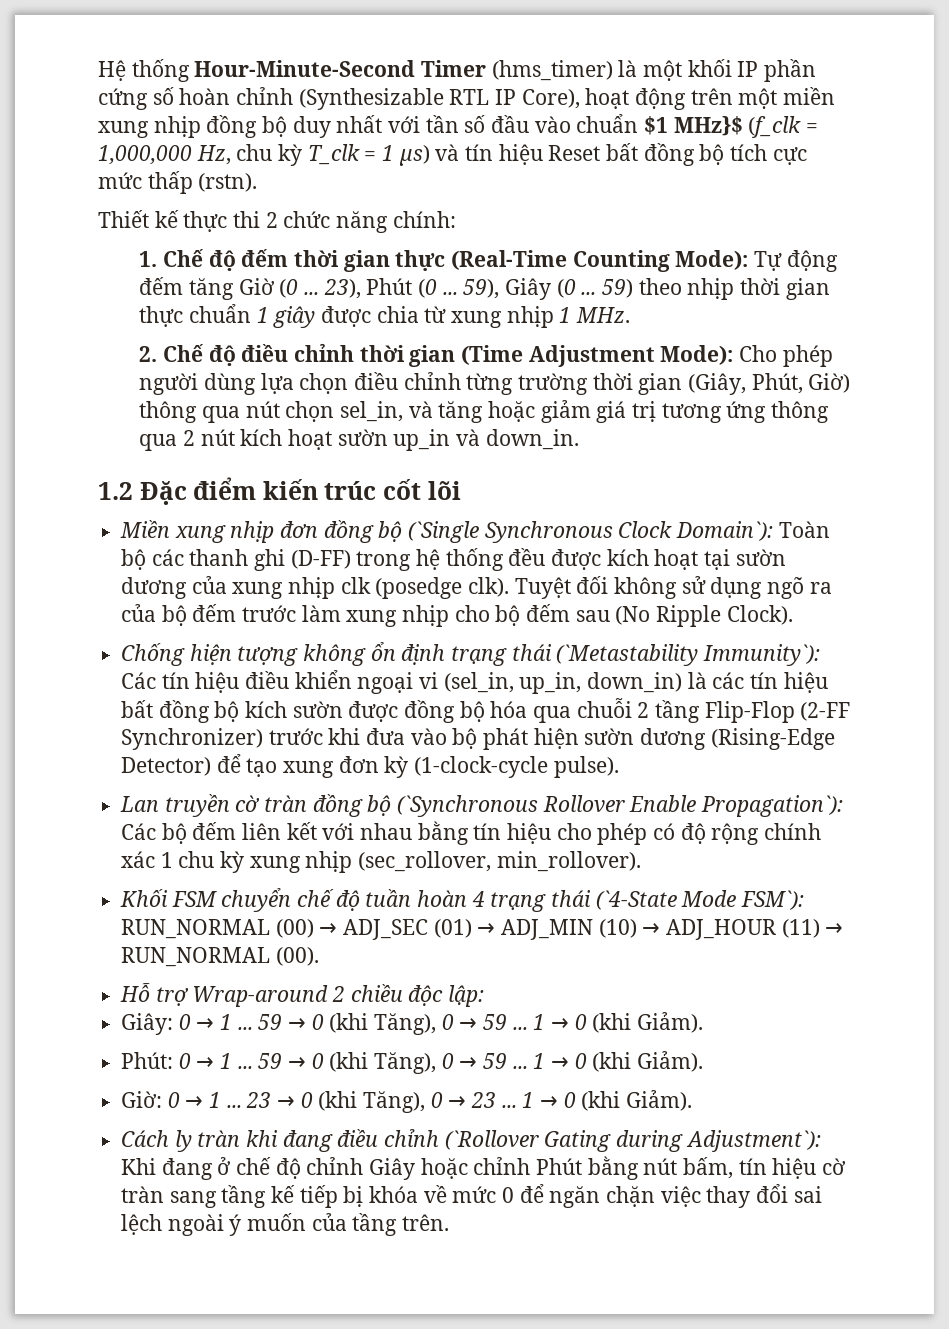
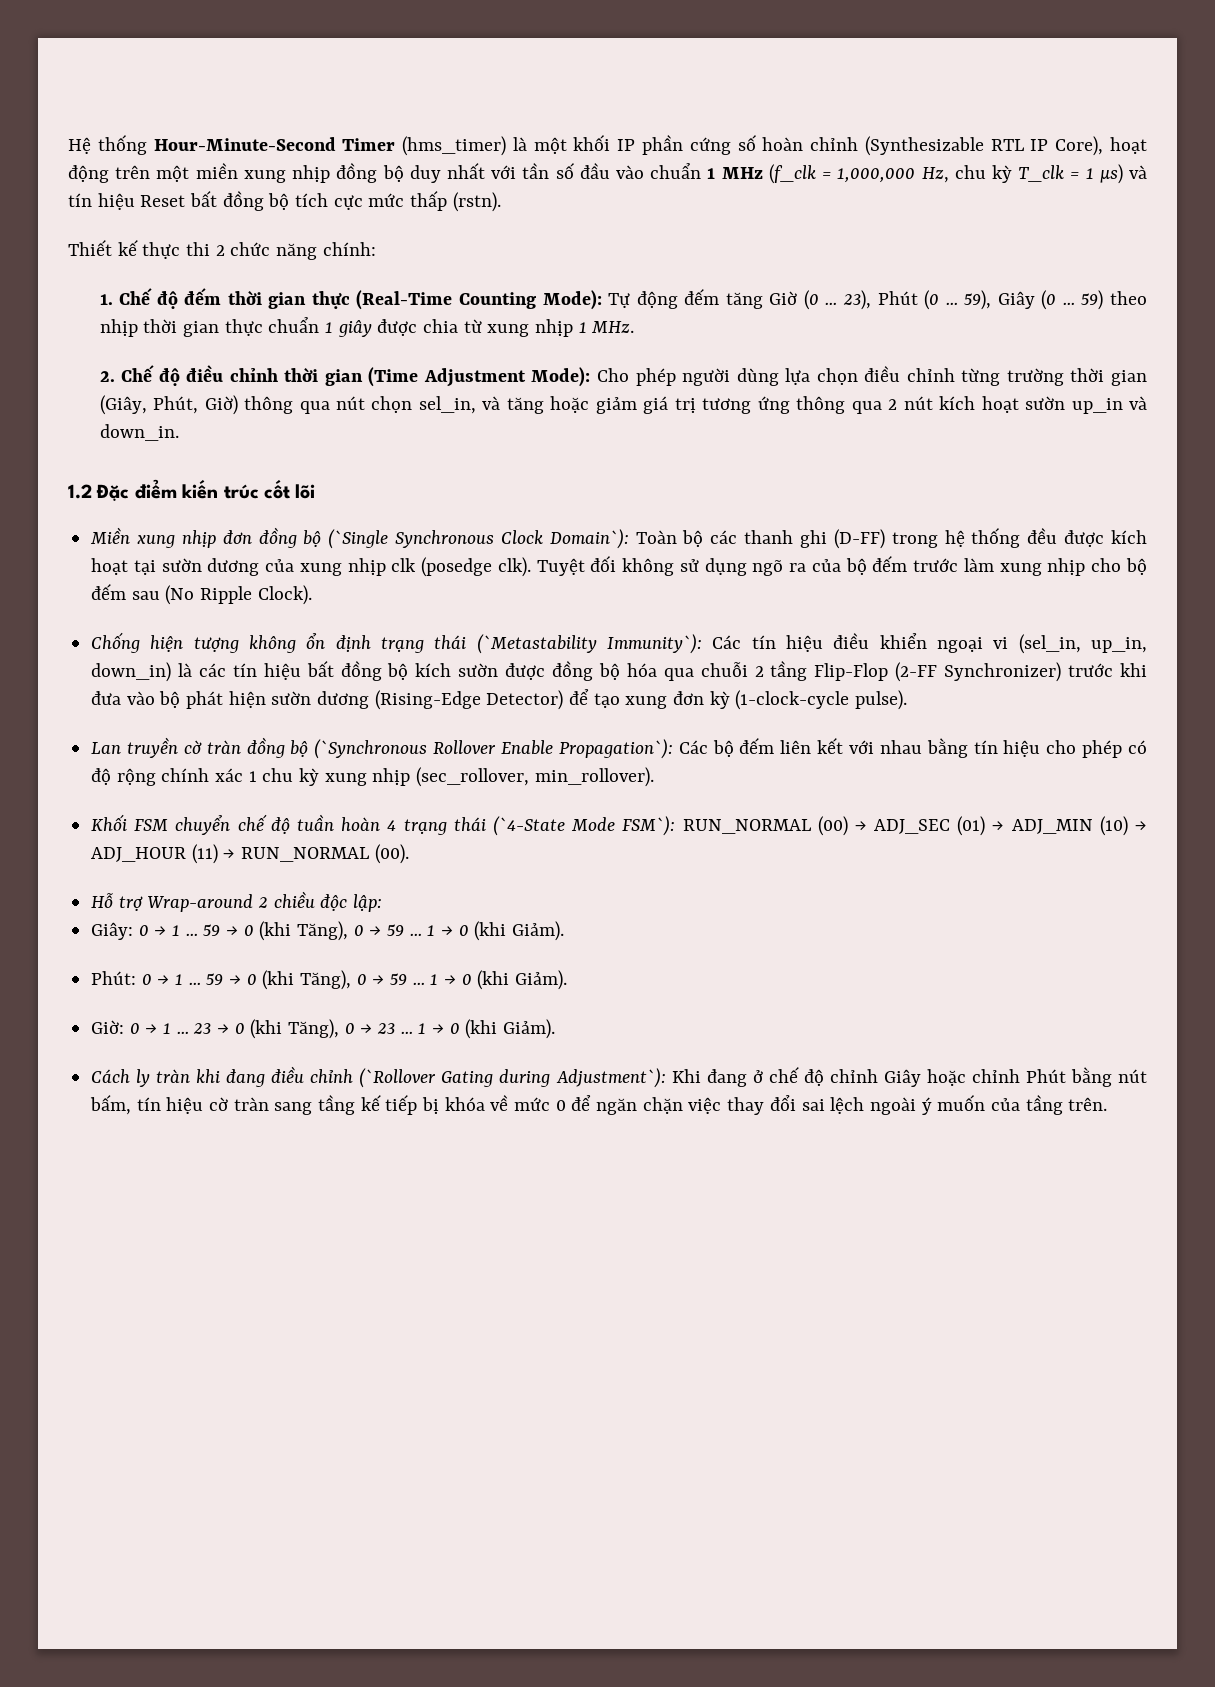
- Hệ thống Hour-Minute-Second Timer (hms_timer) là một khối IP phần cứng số hoàn chỉnh (Synthesizable RTL IP Core), hoạt động trên một miền xung nhịp đồng bộ duy nhất với tần số đầu vào chuẩn $1 MHz}$ (f_clk = 1,000,000 Hz, chu kỳ T_clk = 1 µs) và tín hiệu Reset bất đồng bộ tích cực mức thấp (rstn).
+ Hệ thống Hour-Minute-Second Timer (hms_timer) là một khối IP phần cứng số hoàn chỉnh (Synthesizable RTL IP Core), hoạt động trên một miền xung nhịp đồng bộ duy nhất với tần số đầu vào chuẩn 1 MHz (f_clk = 1,000,000 Hz, chu kỳ T_clk = 1 µs) và tín hiệu Reset bất đồng bộ tích cực mức thấp (rstn).

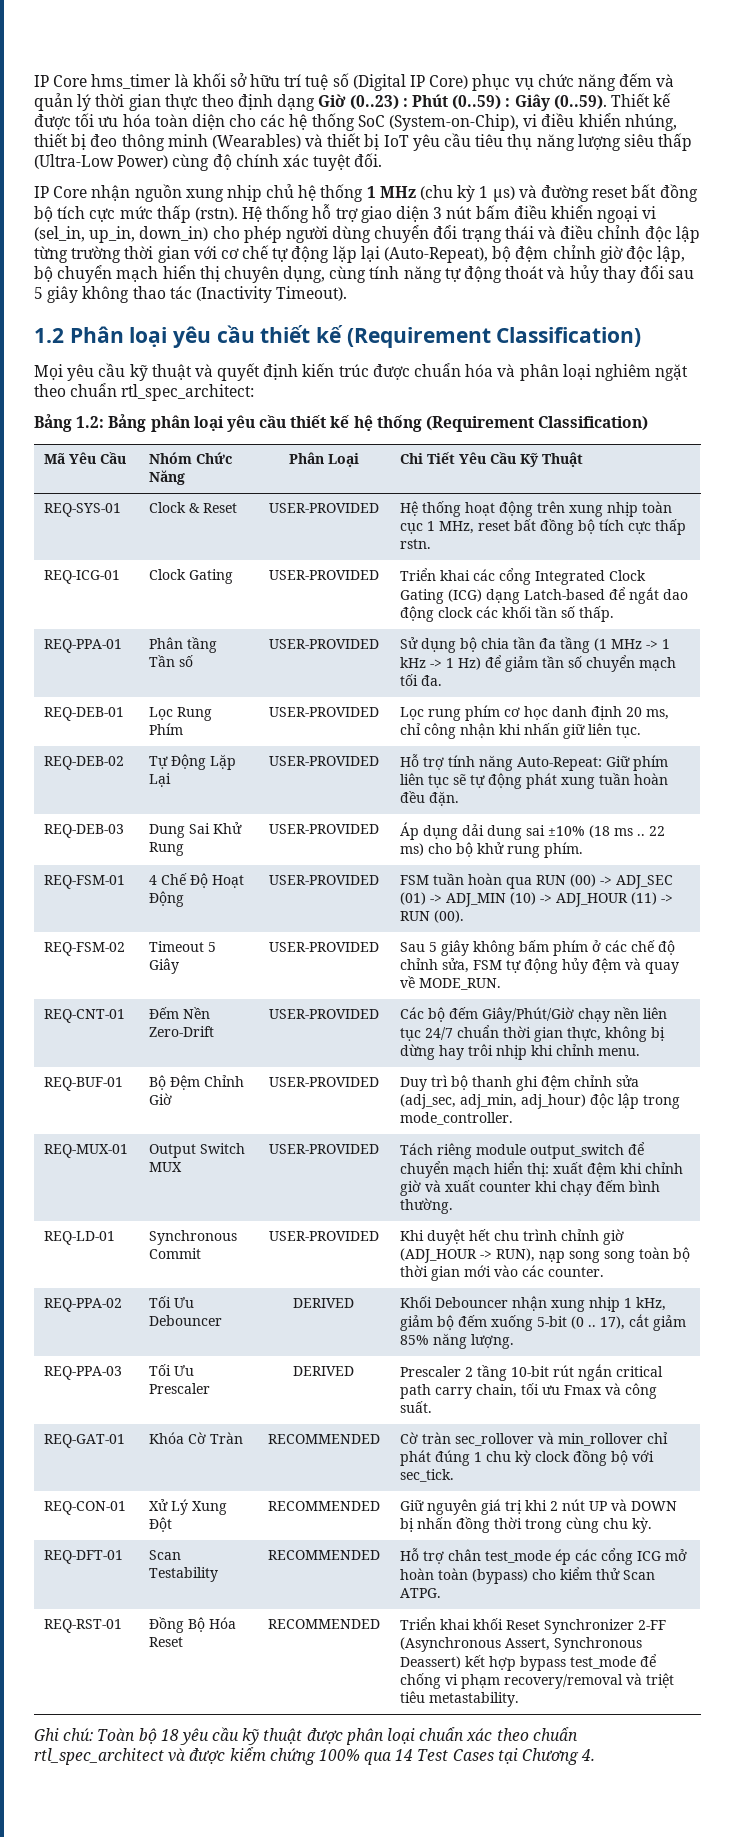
- Hệ thống Hour-Minute-Second Timer (hms_timer) là một khối IP phần cứng số hoàn chỉnh (Synthesizable RTL IP Core), hoạt động trên một miền xung nhịp đồng bộ duy nhất với tần số đầu vào chuẩn 1 MHz (f_clk = 1,000,000 Hz, chu kỳ T_clk = 1 µs) và tín hiệu Reset bất đồng bộ tích cực mức thấp (rstn).
- Thiết kế thực thi 2 chức năng chính:
- 1. Chế độ đếm thời gian thực (Real-Time Counting Mode): Tự động đếm tăng Giờ (0 ... 23), Phút (0 ... 59), Giây (0 ... 59) theo nhịp thời gian thực chuẩn 1 giây được chia từ xung nhịp 1 MHz.
- 2. Chế độ điều chỉnh thời gian (Time Adjustment Mode): Cho phép người dùng lựa chọn điều chỉnh từng trường thời gian (Giây, Phút, Giờ) thông qua nút chọn sel_in, và tăng hoặc giảm giá trị tương ứng thông qua 2 nút kích hoạt sườn up_in và down_in.
- 1.2 Đặc điểm kiến trúc cốt lõi
- Miền xung nhịp đơn đồng bộ (`Single Synchronous Clock Domain`): Toàn bộ các thanh ghi (D-FF) trong hệ thống đều được kích hoạt tại sườn dương của xung nhịp clk (posedge clk). Tuyệt đối không sử dụng ngõ ra của bộ đếm trước làm xung nhịp cho bộ đếm sau (No Ripple Clock).
- Chống hiện tượng không ổn định trạng thái (`Metastability Immunity`): Các tín hiệu điều khiển ngoại vi (sel_in, up_in, down_in) là các tín hiệu bất đồng bộ kích sườn được đồng bộ hóa qua chuỗi 2 tầng Flip-Flop (2-FF Synchronizer) trước khi đưa vào bộ phát hiện sườn dương (Rising-Edge Detector) để tạo xung đơn kỳ (1-clock-cycle pulse).
- Lan truyền cờ tràn đồng bộ (`Synchronous Rollover Enable Propagation`): Các bộ đếm liên kết với nhau bằng tín hiệu cho phép có độ rộng chính xác 1 chu kỳ xung nhịp (sec_rollover, min_rollover).
- Khối FSM chuyển chế độ tuần hoàn 4 trạng thái (`4-State Mode FSM`): RUN_NORMAL (00) → ADJ_SEC (01) → ADJ_MIN (10) → ADJ_HOUR (11) → RUN_NORMAL (00).
- Hỗ trợ Wrap-around 2 chiều độc lập:
- Giây: 0 → 1 ... 59 → 0 (khi Tăng), 0 → 59 ... 1 → 0 (khi Giảm).
- Phút: 0 → 1 ... 59 → 0 (khi Tăng), 0 → 59 ... 1 → 0 (khi Giảm).
- Giờ: 0 → 1 ... 23 → 0 (khi Tăng), 0 → 23 ... 1 → 0 (khi Giảm).
- Cách ly tràn khi đang điều chỉnh (`Rollover Gating during Adjustment`): Khi đang ở chế độ chỉnh Giây hoặc chỉnh Phút bằng nút bấm, tín hiệu cờ tràn sang tầng kế tiếp bị khóa về mức 0 để ngăn chặn việc thay đổi sai lệch ngoài ý muốn của tầng trên.
+ IP Core hms_timer là khối sở hữu trí tuệ số (Digital IP Core) phục vụ chức năng đếm và quản lý thời gian thực theo định dạng Giờ (0..23) : Phút (0..59) : Giây (0..59). Thiết kế được tối ưu hóa toàn diện cho các hệ thống SoC (System-on-Chip), vi điều khiển nhúng, thiết bị đeo thông minh (Wearables) và thiết bị IoT yêu cầu tiêu thụ năng lượng siêu thấp (Ultra-Low Power) cùng độ chính xác tuyệt đối.
+ IP Core nhận nguồn xung nhịp chủ hệ thống 1 MHz (chu kỳ 1 µs) và đường reset bất đồng bộ tích cực mức thấp (rstn). Hệ thống hỗ trợ giao diện 3 nút bấm điều khiển ngoại vi (sel_in, up_in, down_in) cho phép người dùng chuyển đổi trạng thái và điều chỉnh độc lập từng trường thời gian với cơ chế tự động lặp lại (Auto-Repeat), bộ đệm chỉnh giờ độc lập, bộ chuyển mạch hiển thị chuyên dụng, cùng tính năng tự động thoát và hủy thay đổi sau 5 giây không thao tác (Inactivity Timeout).
+ 1.2 Phân loại yêu cầu thiết kế (Requirement Classification)
+ Mọi yêu cầu kỹ thuật và quyết định kiến trúc được chuẩn hóa và phân loại nghiêm ngặt theo chuẩn rtl_spec_architect:
+ Bảng 1.2: Bảng phân loại yêu cầu thiết kế hệ thống (Requirement Classification)
+ Mã Yêu Cầu | Nhóm Chức Năng | Phân Loại | Chi Tiết Yêu Cầu Kỹ Thuật
+ REQ-SYS-01 | Clock & Reset | USER-PROVIDED | Hệ thống hoạt động trên xung nhịp toàn cục 1 MHz, reset bất đồng bộ tích cực thấp rstn.
+ REQ-ICG-01 | Clock Gating | USER-PROVIDED | Triển khai các cổng Integrated Clock Gating (ICG) dạng Latch-based để ngắt dao động clock các khối tần số thấp.
+ REQ-PPA-01 | Phân tầng Tần số | USER-PROVIDED | Sử dụng bộ chia tần đa tầng (1 MHz -> 1 kHz -> 1 Hz) để giảm tần số chuyển mạch tối đa.
+ REQ-DEB-01 | Lọc Rung Phím | USER-PROVIDED | Lọc rung phím cơ học danh định 20 ms, chỉ công nhận khi nhấn giữ liên tục.
+ REQ-DEB-02 | Tự Động Lặp Lại | USER-PROVIDED | Hỗ trợ tính năng Auto-Repeat: Giữ phím liên tục sẽ tự động phát xung tuần hoàn đều đặn.
+ REQ-DEB-03 | Dung Sai Khử Rung | USER-PROVIDED | Áp dụng dải dung sai ±10% (18 ms .. 22 ms) cho bộ khử rung phím.
+ REQ-FSM-01 | 4 Chế Độ Hoạt Động | USER-PROVIDED | FSM tuần hoàn qua RUN (00) -> ADJ_SEC (01) -> ADJ_MIN (10) -> ADJ_HOUR (11) -> RUN (00).
+ REQ-FSM-02 | Timeout 5 Giây | USER-PROVIDED | Sau 5 giây không bấm phím ở các chế độ chỉnh sửa, FSM tự động hủy đệm và quay về MODE_RUN.
+ REQ-CNT-01 | Đếm Nền Zero-Drift | USER-PROVIDED | Các bộ đếm Giây/Phút/Giờ chạy nền liên tục 24/7 chuẩn thời gian thực, không bị dừng hay trôi nhịp khi chỉnh menu.
+ REQ-BUF-01 | Bộ Đệm Chỉnh Giờ | USER-PROVIDED | Duy trì bộ thanh ghi đệm chỉnh sửa (adj_sec, adj_min, adj_hour) độc lập trong mode_controller.
+ REQ-MUX-01 | Output Switch MUX | USER-PROVIDED | Tách riêng module output_switch để chuyển mạch hiển thị: xuất đệm khi chỉnh giờ và xuất counter khi chạy đếm bình thường.
+ REQ-LD-01 | Synchronous Commit | USER-PROVIDED | Khi duyệt hết chu trình chỉnh giờ (ADJ_HOUR -> RUN), nạp song song toàn bộ thời gian mới vào các counter.
+ REQ-PPA-02 | Tối Ưu Debouncer | DERIVED | Khối Debouncer nhận xung nhịp 1 kHz, giảm bộ đếm xuống 5-bit (0 .. 17), cắt giảm 85% năng lượng.
+ REQ-PPA-03 | Tối Ưu Prescaler | DERIVED | Prescaler 2 tầng 10-bit rút ngắn critical path carry chain, tối ưu Fmax và công suất.
+ REQ-GAT-01 | Khóa Cờ Tràn | RECOMMENDED | Cờ tràn sec_rollover và min_rollover chỉ phát đúng 1 chu kỳ clock đồng bộ với sec_tick.
+ REQ-CON-01 | Xử Lý Xung Đột | RECOMMENDED | Giữ nguyên giá trị khi 2 nút UP và DOWN bị nhấn đồng thời trong cùng chu kỳ.
+ REQ-DFT-01 | Scan Testability | RECOMMENDED | Hỗ trợ chân test_mode ép các cổng ICG mở hoàn toàn (bypass) cho kiểm thử Scan ATPG.
+ REQ-RST-01 | Đồng Bộ Hóa Reset | RECOMMENDED | Triển khai khối Reset Synchronizer 2-FF (Asynchronous Assert, Synchronous Deassert) kết hợp bypass test_mode để chống vi phạm recovery/removal và triệt tiêu metastability.
+ Ghi chú: Toàn bộ 18 yêu cầu kỹ thuật được phân loại chuẩn xác theo chuẩn rtl_spec_architect và được kiểm chứng 100% qua 14 Test Cases tại Chương 4.

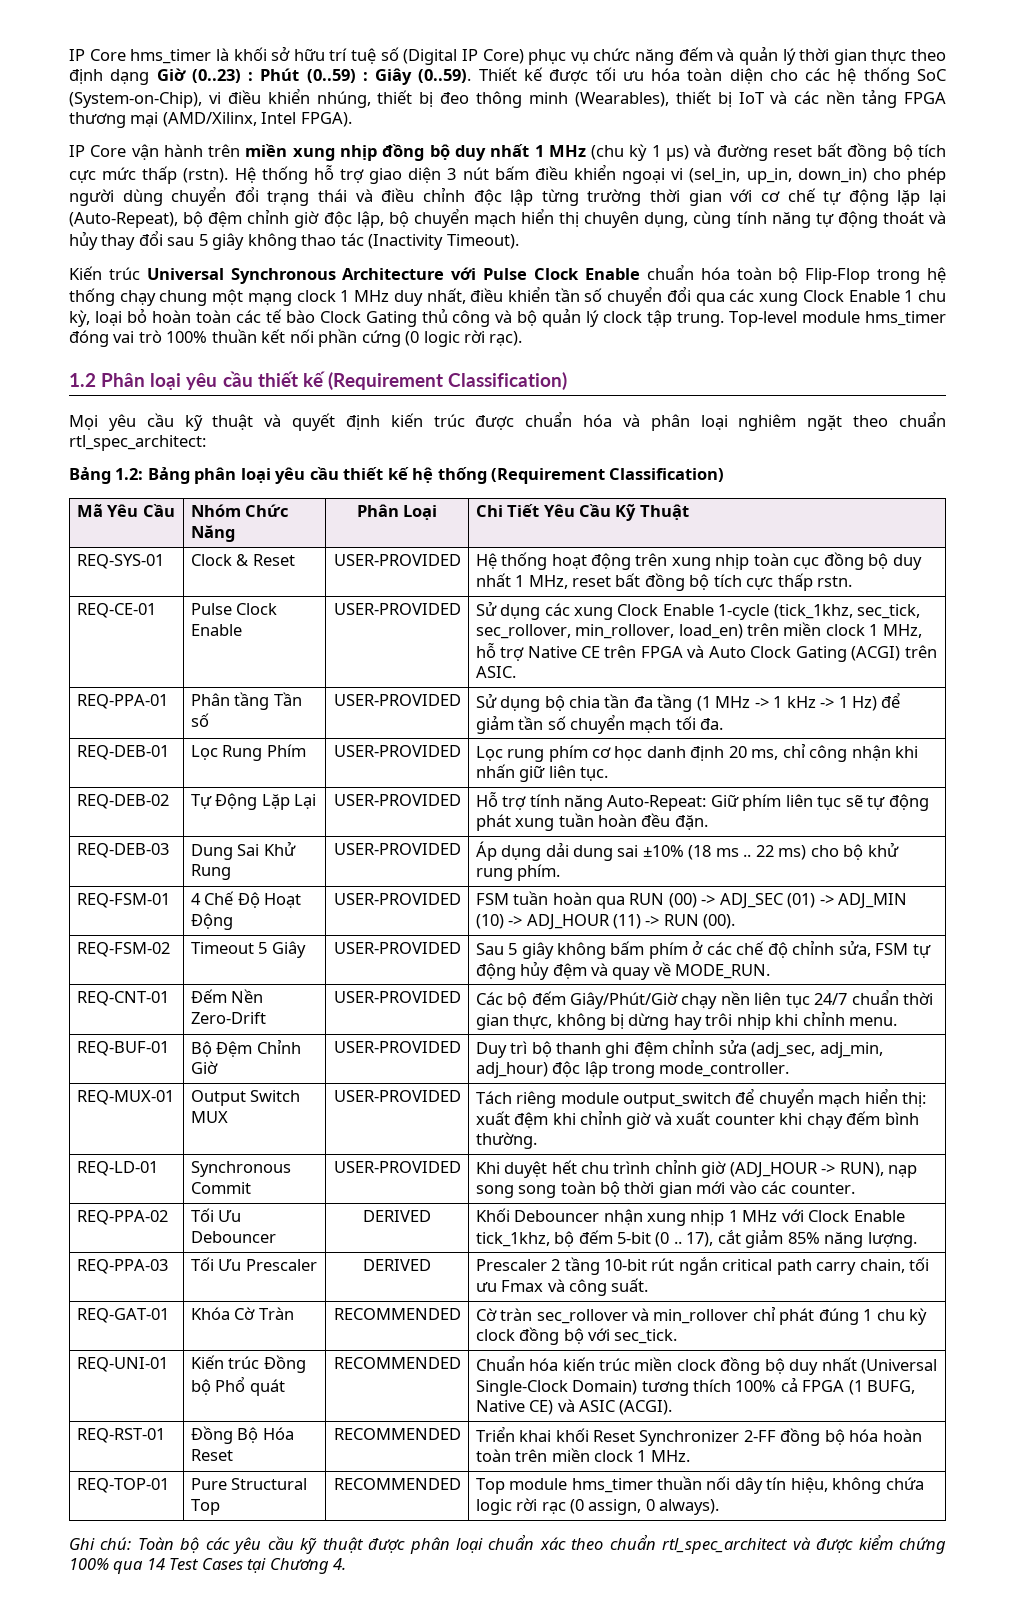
- Giây (0..59). Thiết kế được tối ưu hóa toàn diện cho các hệ thống SoC (System-on-Chip), vi điều khiển nhúng, thiết bị đeo thông minh (Wearables) và thiết bị IoT yêu cầu tiêu thụ năng lượng siêu thấp (Ultra-Low Power) cùng độ chính xác tuyệt đối.
- IP Core nhận nguồn xung nhịp chủ hệ thống 1 MHz (chu kỳ 1 µs) và đường reset bất đồng bộ tích cực mức thấp (rstn).
+ Giây (0..59). Thiết kế được tối ưu hóa toàn diện cho các hệ thống SoC (System-on-Chip), vi điều khiển nhúng, thiết bị đeo thông minh (Wearables), thiết bị IoT và các nền tảng FPGA thương mại (AMD/Xilinx, Intel FPGA).
+ IP Core vận hành trên miền xung nhịp đồng bộ duy nhất 1 MHz (chu kỳ 1 µs) và đường reset bất đồng bộ tích cực mức thấp (rstn).
+ Kiến trúc Universal Synchronous Architecture với Pulse Clock Enable chuẩn hóa toàn bộ Flip-Flop trong hệ thống chạy chung một mạng clock 1 MHz duy nhất, điều khiển tần số chuyển đổi qua các xung Clock Enable 1 chu kỳ, loại bỏ hoàn toàn các tế bào Clock Gating thủ công và bộ quản lý clock tập trung. Top-level module hms_timer đóng vai trò 100% thuần kết nối phần cứng (0 logic rời rạc).
- REQ-SYS-01 | Clock & Reset | USER-PROVIDED | Hệ thống hoạt động trên xung nhịp toàn cục 1 MHz, reset bất đồng bộ tích cực thấp rstn.
+ REQ-SYS-01 | Clock & Reset | USER-PROVIDED | Hệ thống hoạt động trên xung nhịp toàn cục đồng bộ duy nhất 1 MHz, reset bất đồng bộ tích cực thấp rstn.
- REQ-ICG-01 | Clock Gating | USER-PROVIDED | Triển khai các cổng Integrated Clock Gating (ICG) dạng Latch-based để ngắt dao động clock các khối tần số thấp.
+ REQ-CE-01 | Pulse Clock Enable | USER-PROVIDED | Sử dụng các xung Clock Enable 1-cycle (tick_1khz, sec_tick, sec_rollover, min_rollover, load_en) trên miền clock 1 MHz, hỗ trợ Native CE trên FPGA và Auto Clock Gating (ACGI) trên ASIC.
- REQ-PPA-02 | Tối Ưu Debouncer | DERIVED | Khối Debouncer nhận xung nhịp 1 kHz, giảm bộ đếm xuống 5-bit (0 .. 17), cắt giảm 85% năng lượng.
+ REQ-PPA-02 | Tối Ưu Debouncer | DERIVED | Khối Debouncer nhận xung nhịp 1 MHz với Clock Enable tick_1khz, bộ đếm 5-bit (0 .. 17), cắt giảm 85% năng lượng.
- REQ-CON-01 | Xử Lý Xung Đột | RECOMMENDED | Giữ nguyên giá trị khi 2 nút UP và DOWN bị nhấn đồng thời trong cùng chu kỳ.
- REQ-DFT-01 | Scan Testability | RECOMMENDED | Hỗ trợ chân test_mode ép các cổng ICG mở hoàn toàn (bypass) cho kiểm thử Scan ATPG.
+ REQ-UNI-01 | Kiến trúc Đồng bộ Phổ quát | RECOMMENDED | Chuẩn hóa kiến trúc miền clock đồng bộ duy nhất (Universal Single-Clock Domain) tương thích 100% cả FPGA (1 BUFG, Native CE) và ASIC (ACGI).
- REQ-RST-01 | Đồng Bộ Hóa Reset | RECOMMENDED | Triển khai khối Reset Synchronizer 2-FF (Asynchronous Assert, Synchronous Deassert) kết hợp bypass test_mode để chống vi phạm recovery/removal và triệt tiêu metastability.
+ REQ-RST-01 | Đồng Bộ Hóa Reset | RECOMMENDED | Triển khai khối Reset Synchronizer 2-FF đồng bộ hóa hoàn toàn trên miền clock 1 MHz.
+ REQ-TOP-01 | Pure Structural Top | RECOMMENDED | Top module hms_timer thuần nối dây tín hiệu, không chứa logic rời rạc (0 assign, 0 always).
- Ghi chú: Toàn bộ 18 yêu cầu kỹ thuật được phân loại chuẩn xác theo chuẩn rtl_spec_architect và được kiểm chứng 100% qua 14 Test Cases tại Chương 4.
+ Ghi chú: Toàn bộ các yêu cầu kỹ thuật được phân loại chuẩn xác theo chuẩn rtl_spec_architect và được kiểm chứng 100% qua 14 Test Cases tại Chương 4.

